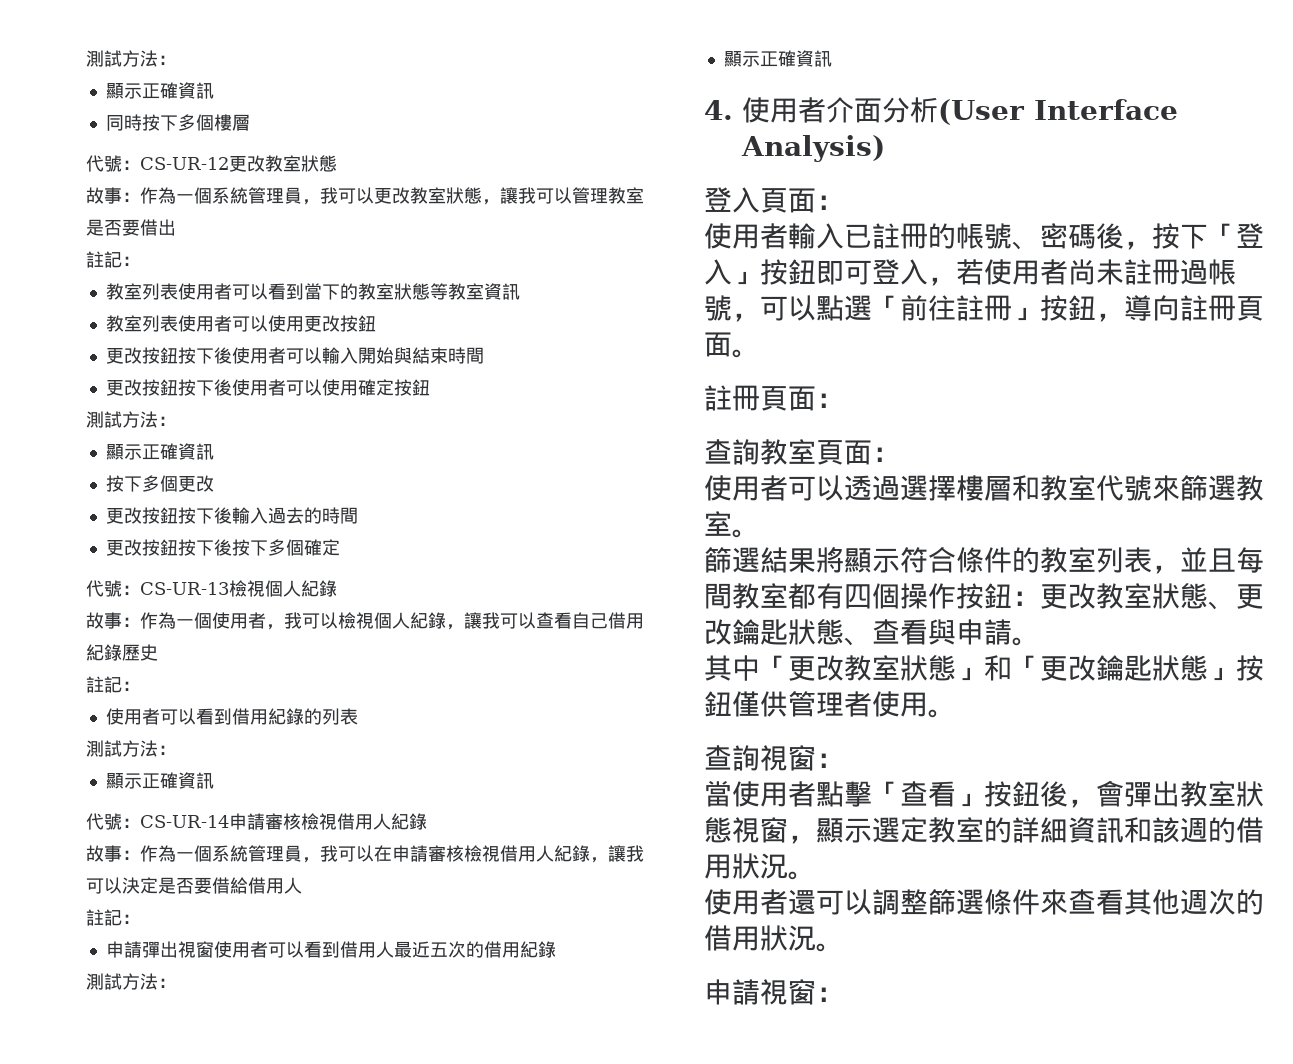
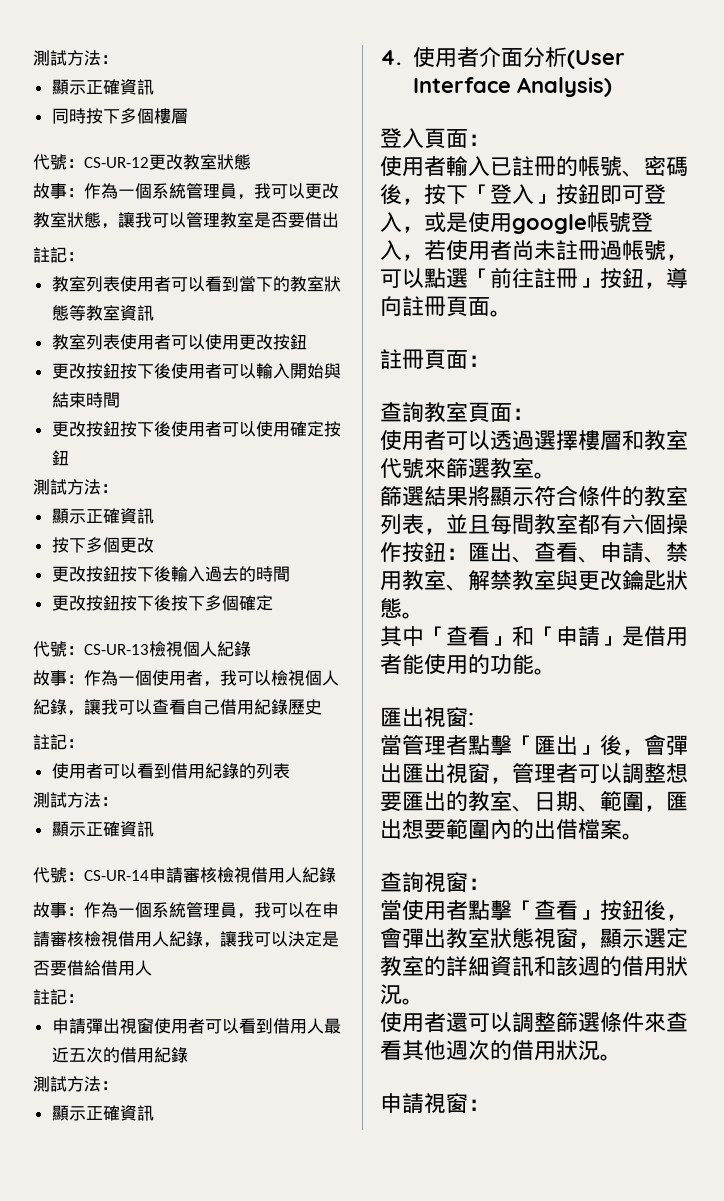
- 使用者輸入已註冊的帳號、密碼後，按下「登入」按鈕即可登入，若使用者尚未註冊過帳號，可以點選「前往註冊」按鈕，導向註冊頁面。
+ 使用者輸入已註冊的帳號、密碼後，按下「登入」按鈕即可登入，或是使用google帳號登入，若使用者尚未註冊過帳號，可以點選「前往註冊」按鈕，導向註冊頁面。
- 篩選結果將顯示符合條件的教室列表，並且每間教室都有四個操作按鈕：更改教室狀態、更改鑰匙狀態、查看與申請。
- 其中「更改教室狀態」和「更改鑰匙狀態」按鈕僅供管理者使用。
+ 篩選結果將顯示符合條件的教室列表，並且每間教室都有六個操作按鈕：匯出、查看、申請、禁用教室、解禁教室與更改鑰匙狀態。
+ 其中「查看」和「申請」是借用者能使用的功能。
+ 匯出視窗:
+ 當管理者點擊「匯出」後，會彈出匯出視窗，管理者可以調整想要匯出的教室、日期、範圍，匯出想要範圍內的出借檔案。

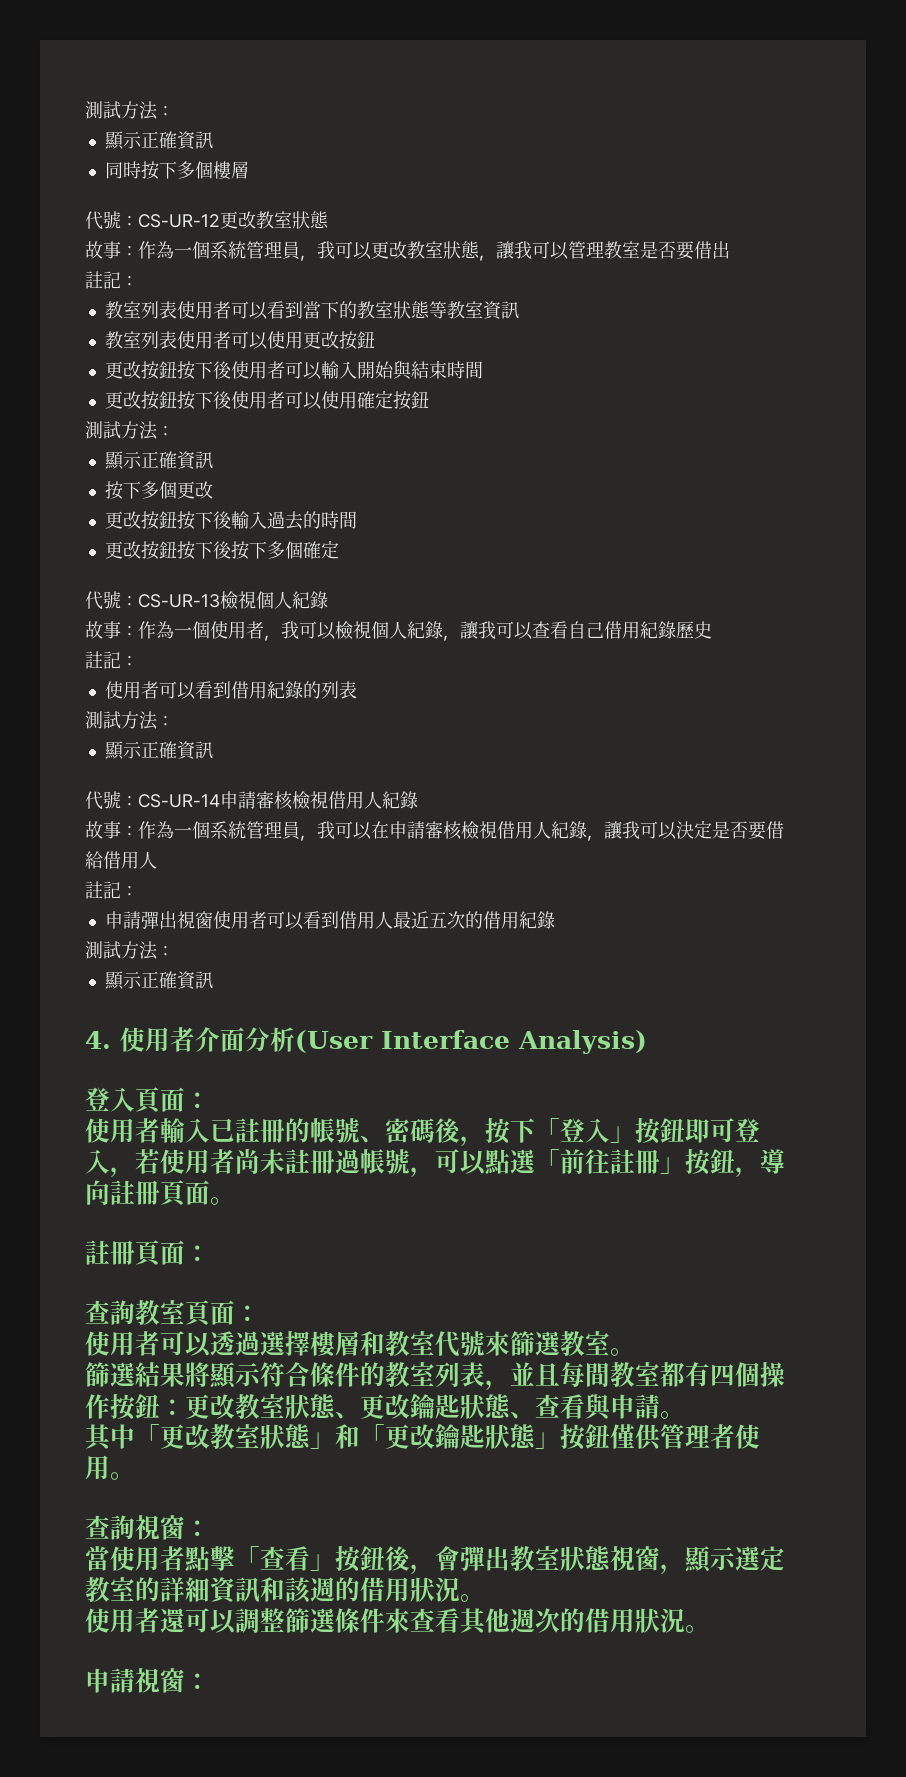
- 使用者輸入已註冊的帳號、密碼後，按下「登入」按鈕即可登入，或是使用google帳號登入，若使用者尚未註冊過帳號，可以點選「前往註冊」按鈕，導向註冊頁面。
+ 使用者輸入已註冊的帳號、密碼後，按下「登入」按鈕即可登入，若使用者尚未註冊過帳號，可以點選「前往註冊」按鈕，導向註冊頁面。
- 篩選結果將顯示符合條件的教室列表，並且每間教室都有六個操作按鈕：匯出、查看、申請、禁用教室、解禁教室與更改鑰匙狀態。
- 其中「查看」和「申請」是借用者能使用的功能。
- 匯出視窗:
- 當管理者點擊「匯出」後，會彈出匯出視窗，管理者可以調整想要匯出的教室、日期、範圍，匯出想要範圍內的出借檔案。
+ 篩選結果將顯示符合條件的教室列表，並且每間教室都有四個操作按鈕：更改教室狀態、更改鑰匙狀態、查看與申請。
+ 其中「更改教室狀態」和「更改鑰匙狀態」按鈕僅供管理者使用。

